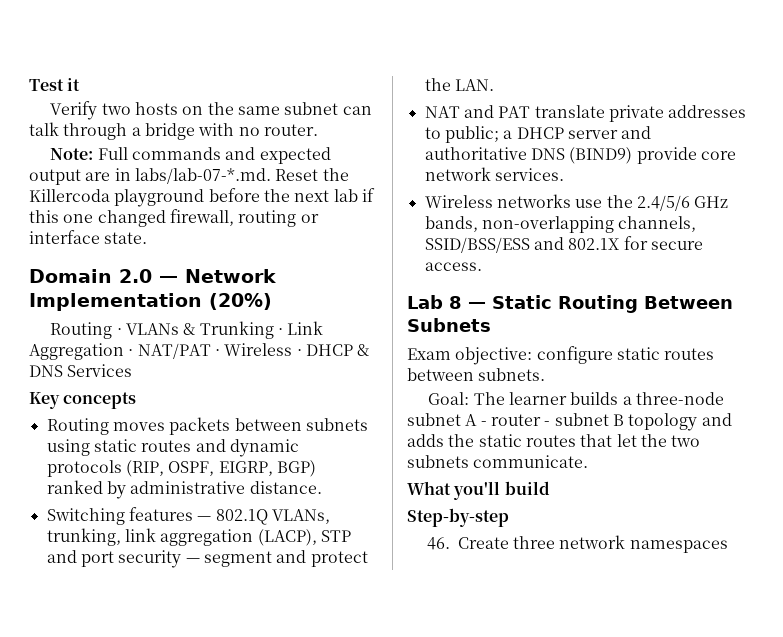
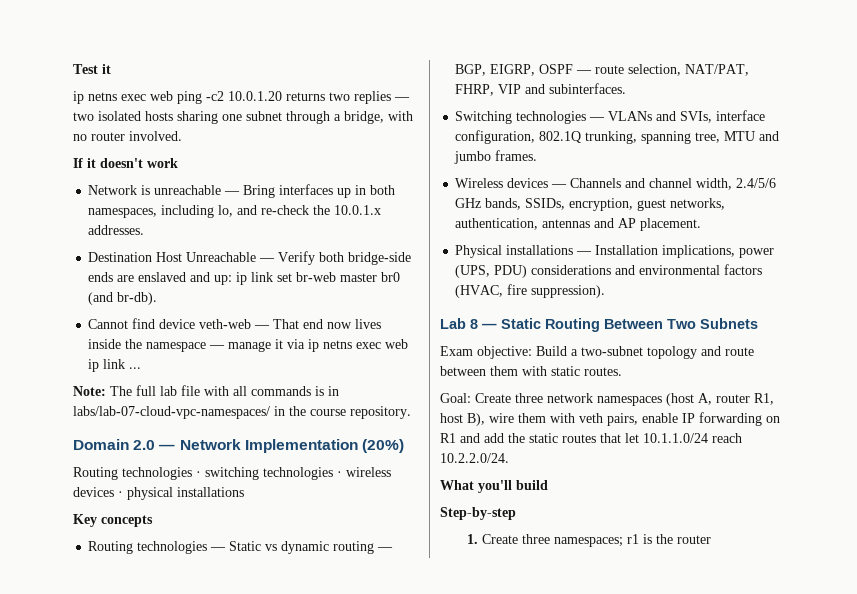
- Verify two hosts on the same subnet can talk through a bridge with no router.
- Note: Full commands and expected output are in labs/lab-07-*.md. Reset the Killercoda playground before the next lab if this one changed firewall, routing or interface state.
+ ip netns exec web ping -c2 10.0.1.20 returns two replies — two isolated hosts sharing one subnet through a bridge, with no router involved.
+ If it doesn't work
+ Network is unreachable — Bring interfaces up in both namespaces, including lo, and re-check the 10.0.1.x addresses.
+ Destination Host Unreachable — Verify both bridge-side ends are enslaved and up: ip link set br-web master br0 (and br-db).
+ Cannot find device veth-web — That end now lives inside the namespace — manage it via ip netns exec web ip link ...
+ Note: The full lab file with all commands is in labs/lab-07-cloud-vpc-namespaces/ in the course repository.
- Routing · VLANs & Trunking · Link Aggregation · NAT/PAT · Wireless · DHCP & DNS Services
+ Routing technologies · switching technologies · wireless devices · physical installations
  Key concepts
- Routing moves packets between subnets using static routes and dynamic protocols (RIP, OSPF, EIGRP, BGP) ranked by administrative distance.
- Switching features — 802.1Q VLANs, trunking, link aggregation (LACP), STP and port security — segment and protect the LAN.
- NAT and PAT translate private addresses to public; a DHCP server and authoritative DNS (BIND9) provide core network services.
- Wireless networks use the 2.4/5/6 GHz bands, non-overlapping channels, SSID/BSS/ESS and 802.1X for secure access.
+ Routing technologies — Static vs dynamic routing — BGP, EIGRP, OSPF — route selection, NAT/PAT, FHRP, VIP and subinterfaces.
+ Switching technologies — VLANs and SVIs, interface configuration, 802.1Q trunking, spanning tree, MTU and jumbo frames.
+ Wireless devices — Channels and channel width, 2.4/5/6 GHz bands, SSIDs, encryption, guest networks, authentication, antennas and AP placement.
+ Physical installations — Installation implications, power (UPS, PDU) considerations and environmental factors (HVAC, fire suppression).
- Lab 8 — Static Routing Between Subnets
+ Lab 8 — Static Routing Between Two Subnets
- Exam objective: configure static routes between subnets.
- Goal: The learner builds a three-node subnet A - router - subnet B topology and adds the static routes that let the two subnets communicate.
+ Exam objective: Build a two-subnet topology and route between them with static routes.
+ Goal: Create three network namespaces (host A, router R1, host B), wire them with veth pairs, enable IP forwarding on R1 and add the static routes that let 10.1.1.0/24 reach 10.2.2.0/24.
- 46. Create three network namespaces
+ 1. Create three namespaces; r1 is the router

